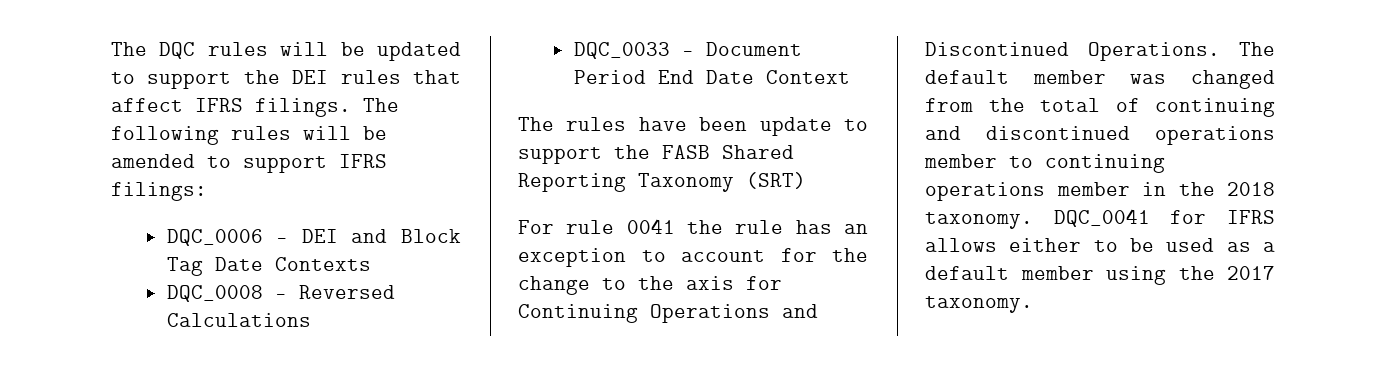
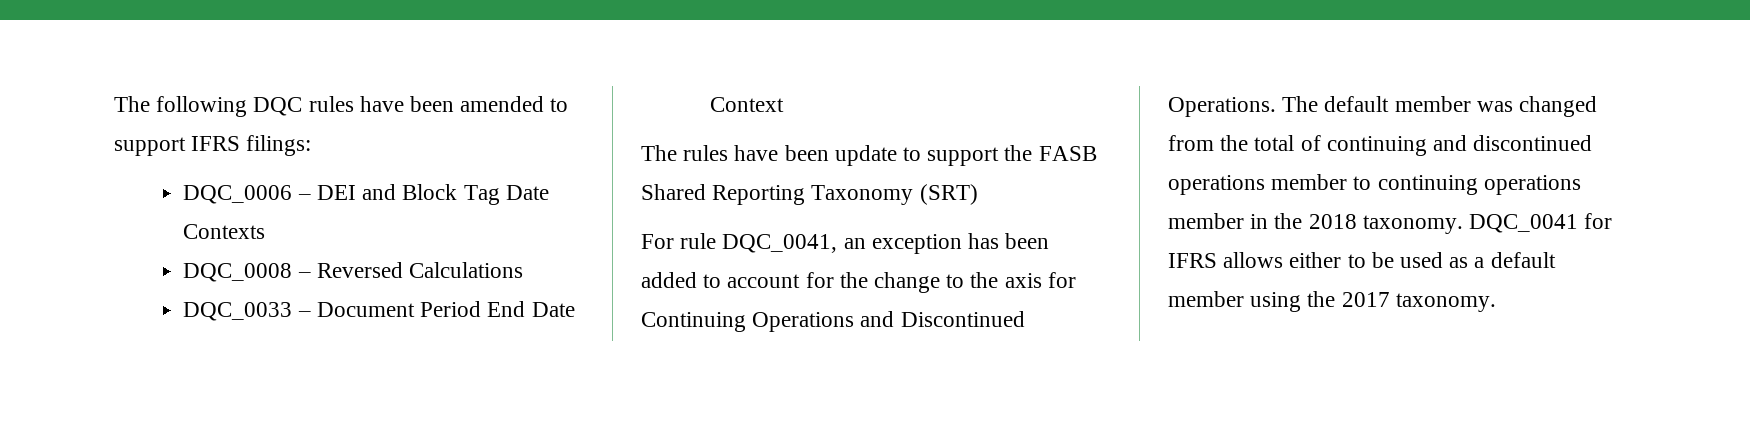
- The DQC rules will be updated to support the DEI rules that affect IFRS filings. The following rules will be amended to support IFRS filings:
+ The following DQC rules have been amended to support IFRS filings:
- For rule 0041 the rule has an exception to account for the change to the axis for Continuing Operations and Discontinued Operations.
+ For rule DQC_0041, an exception has been added to account for the change to the axis for Continuing Operations and Discontinued Operations.

